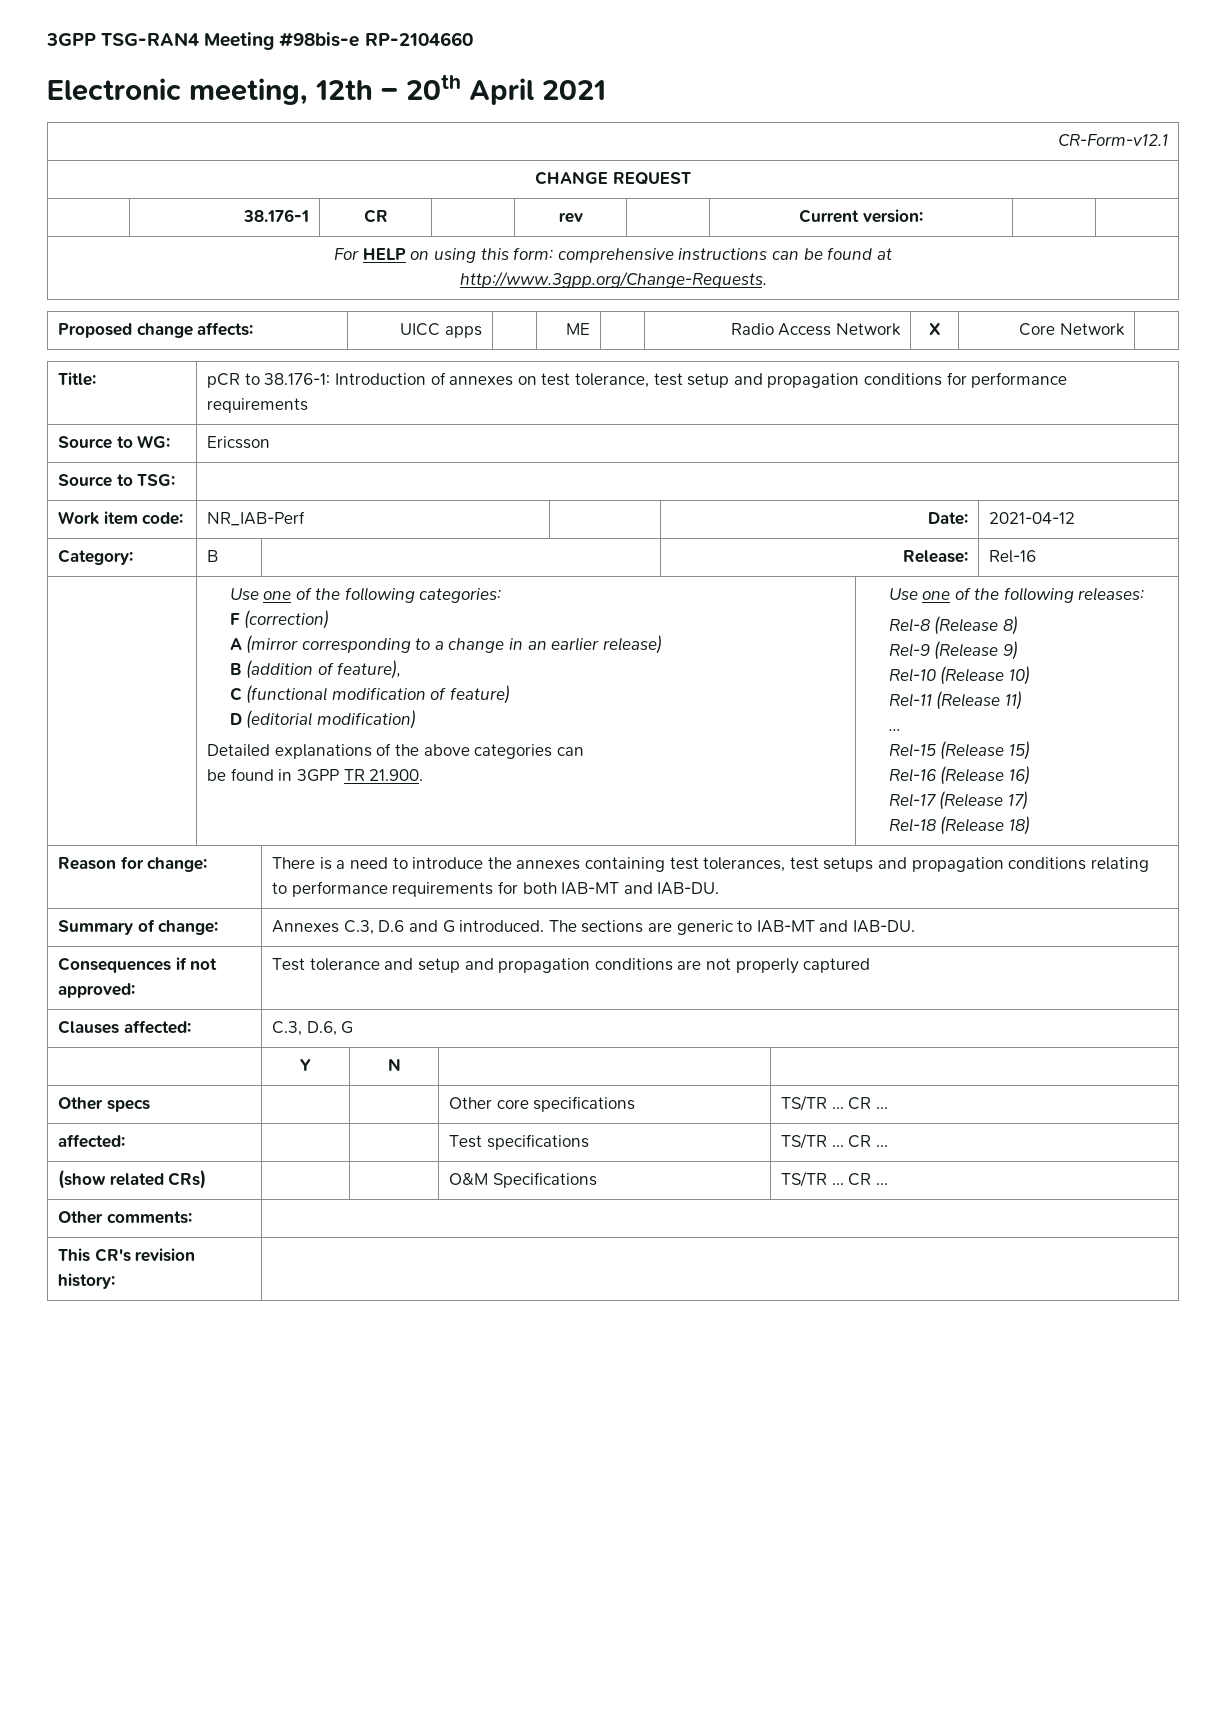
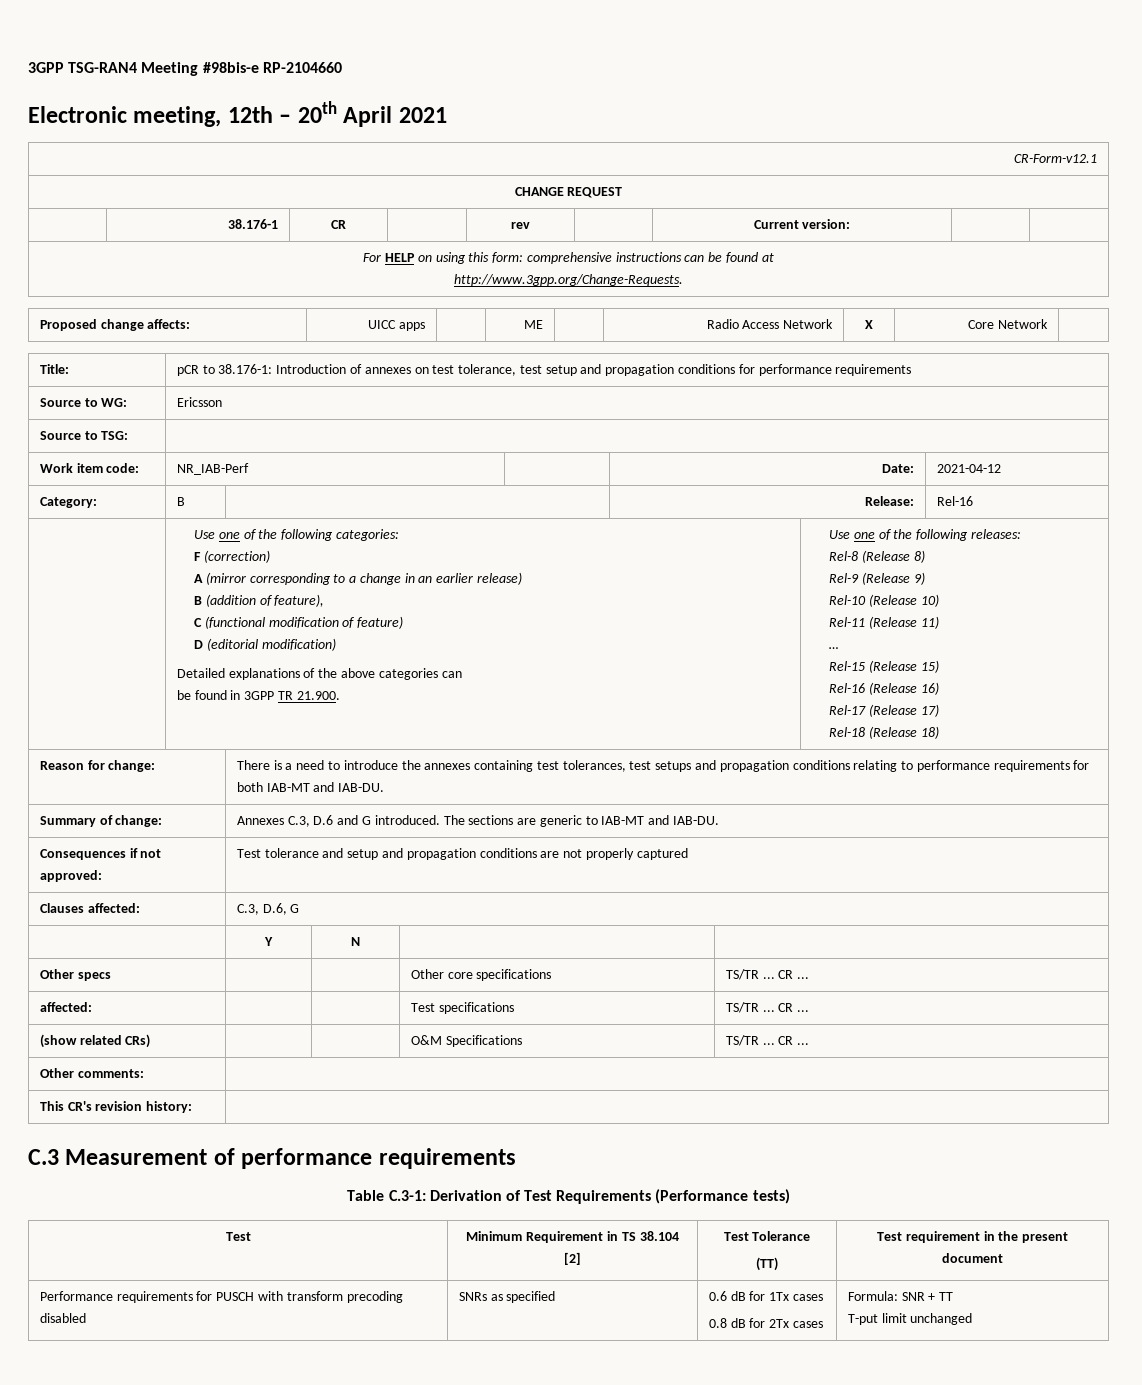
+ C.3 Measurement of performance requirements
+ Table C.3-1: Derivation of Test Requirements (Performance tests)
+ Test | Minimum Requirement in TS 38.104 [2] | Test Tolerance
+ (TT) | Test requirement in the present document
+ Performance requirements for PUSCH with transform precoding disabled | SNRs as specified | 0.6 dB for 1Tx cases
+ 0.8 dB for 2Tx cases | Formula: SNR + TT
+ T-put limit unchanged

